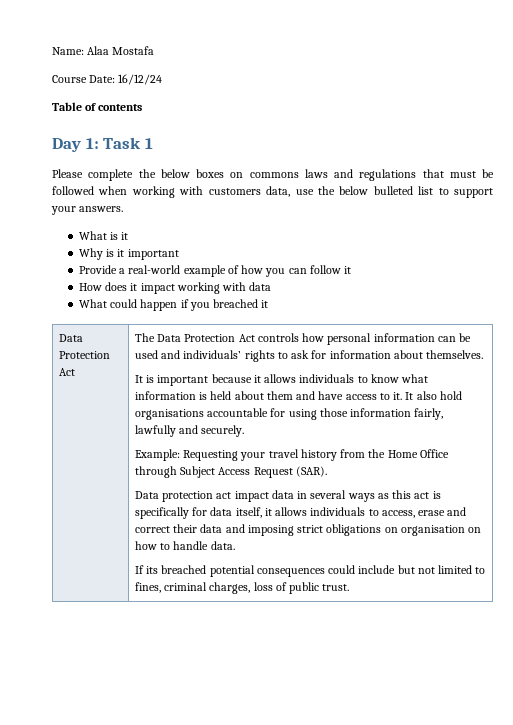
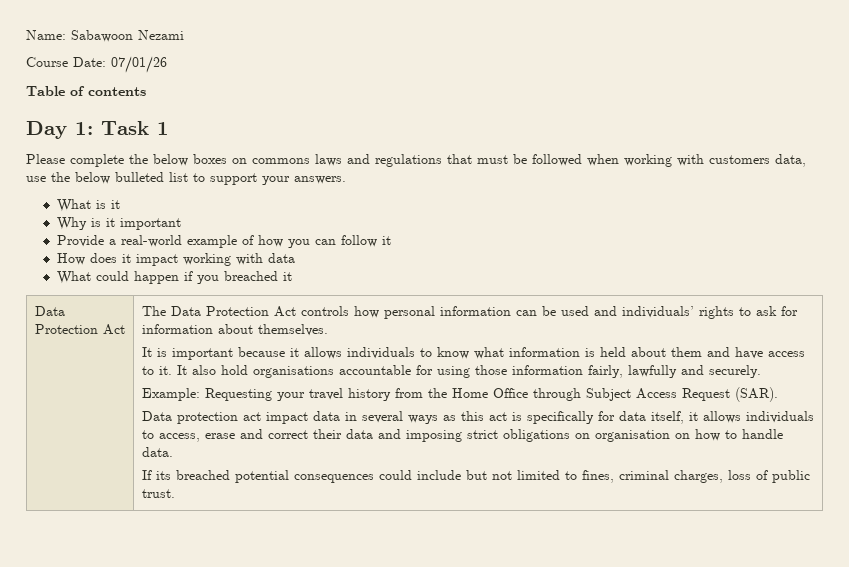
- Name: Alaa Mostafa
+ Name: Sabawoon Nezami
- Course Date: 16/12/24
+ Course Date: 07/01/26

